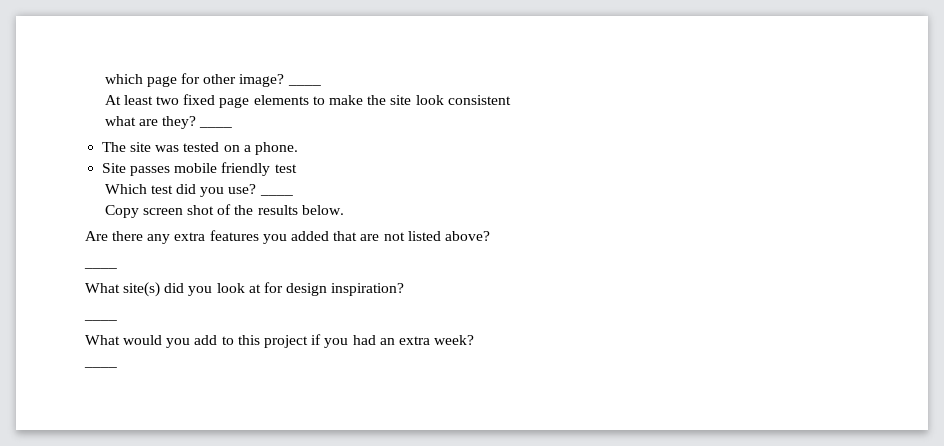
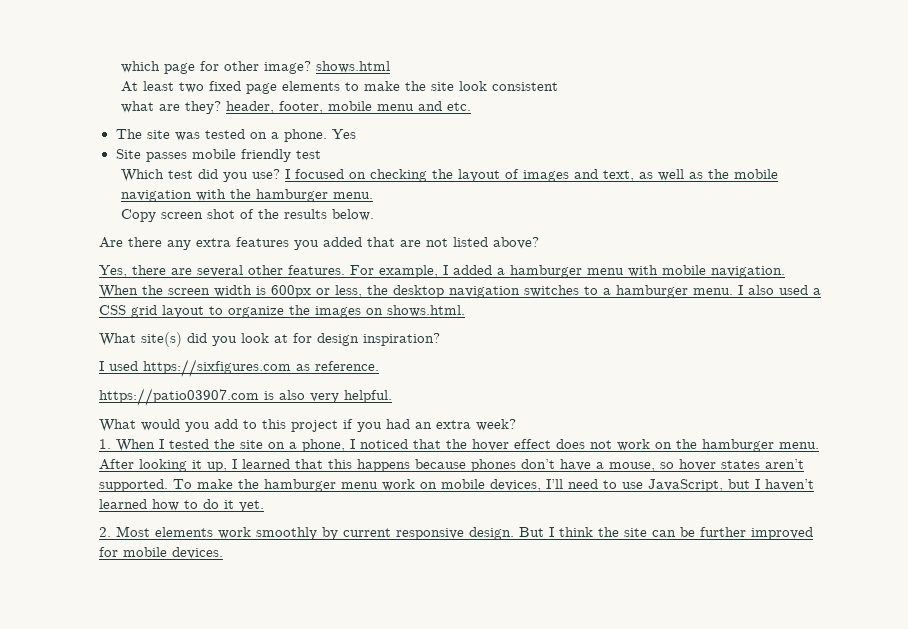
- which page for other image? ____
+ which page for other image? shows.html
- what are they? ____
+ what are they? header, footer, mobile menu and etc.
+ Yes
- Which test did you use? ____
+ Which test did you use? I focused on checking the layout of images and text, as well as the mobile navigation with the hamburger menu.
  Are there any extra features you added that are not listed above?
- ____
+ Yes, there are several other features. For example, I added a hamburger menu with mobile navigation. When the screen width is 600px or less, the desktop navigation switches to a hamburger menu. I also used a CSS grid layout to organize the images on shows.html.
  What site(s) did you look at for design inspiration?
- ____
+ I used https://sixfigures.com as reference.
+ https://patio03907.com is also very helpful.
  What would you add to this project if you had an extra week?
- ____
+ 1. When I tested the site on a phone, I noticed that the hover effect does not work on the hamburger menu. After looking it up, I learned that this happens because phones don’t have a mouse, so hover states aren’t supported. To make the hamburger menu work on mobile devices, I’ll need to use JavaScript, but I haven’t learned how to do it yet.
+ 2. Most elements work smoothly by current responsive design. But I think the site can be further improved for mobile devices.

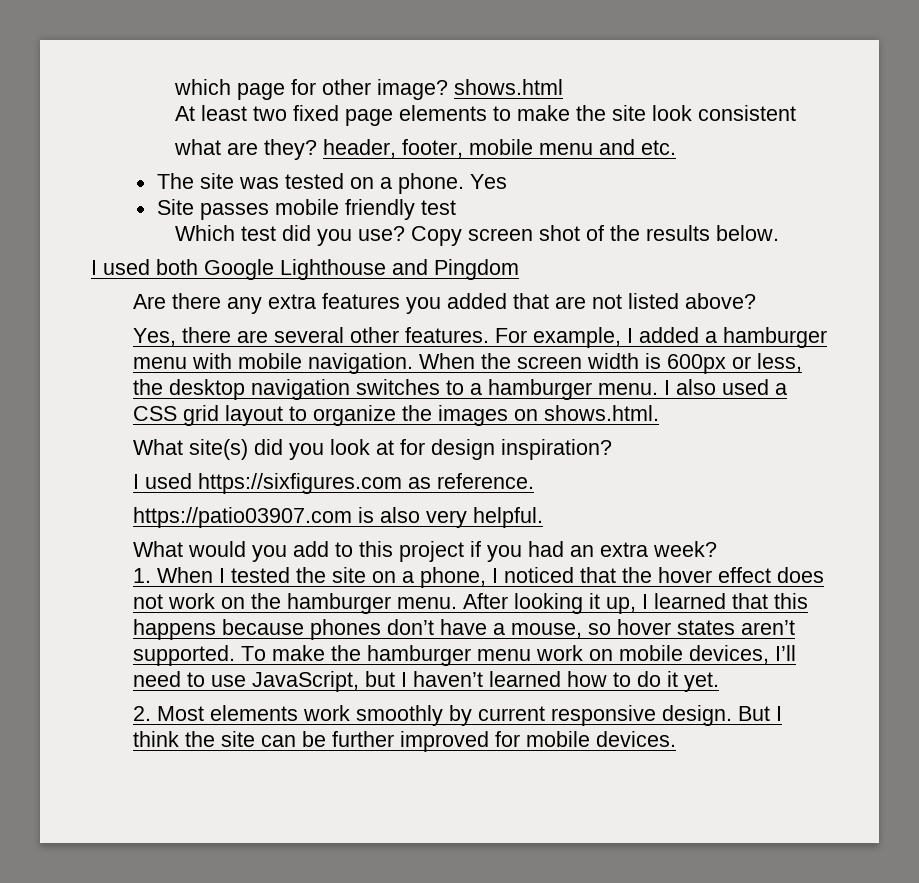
- Which test did you use? I focused on checking the layout of images and text, as well as the mobile navigation with the hamburger menu.
- Copy screen shot of the results below.
+ Which test did you use? Copy screen shot of the results below.
+ I used both Google Lighthouse and Pingdom

